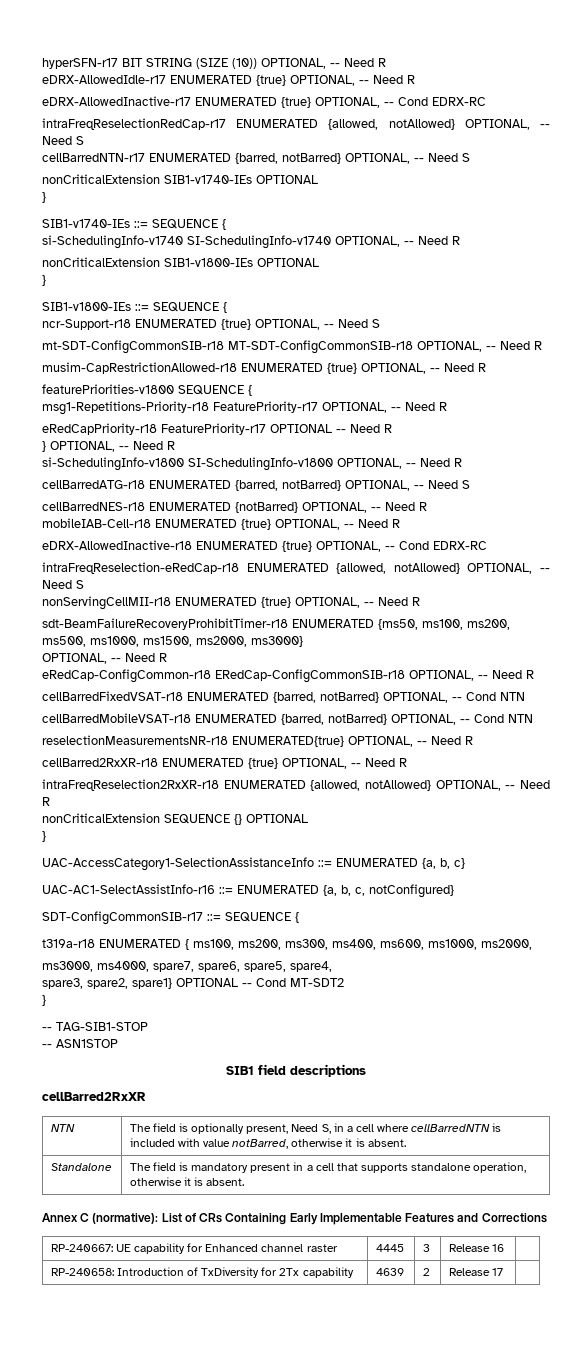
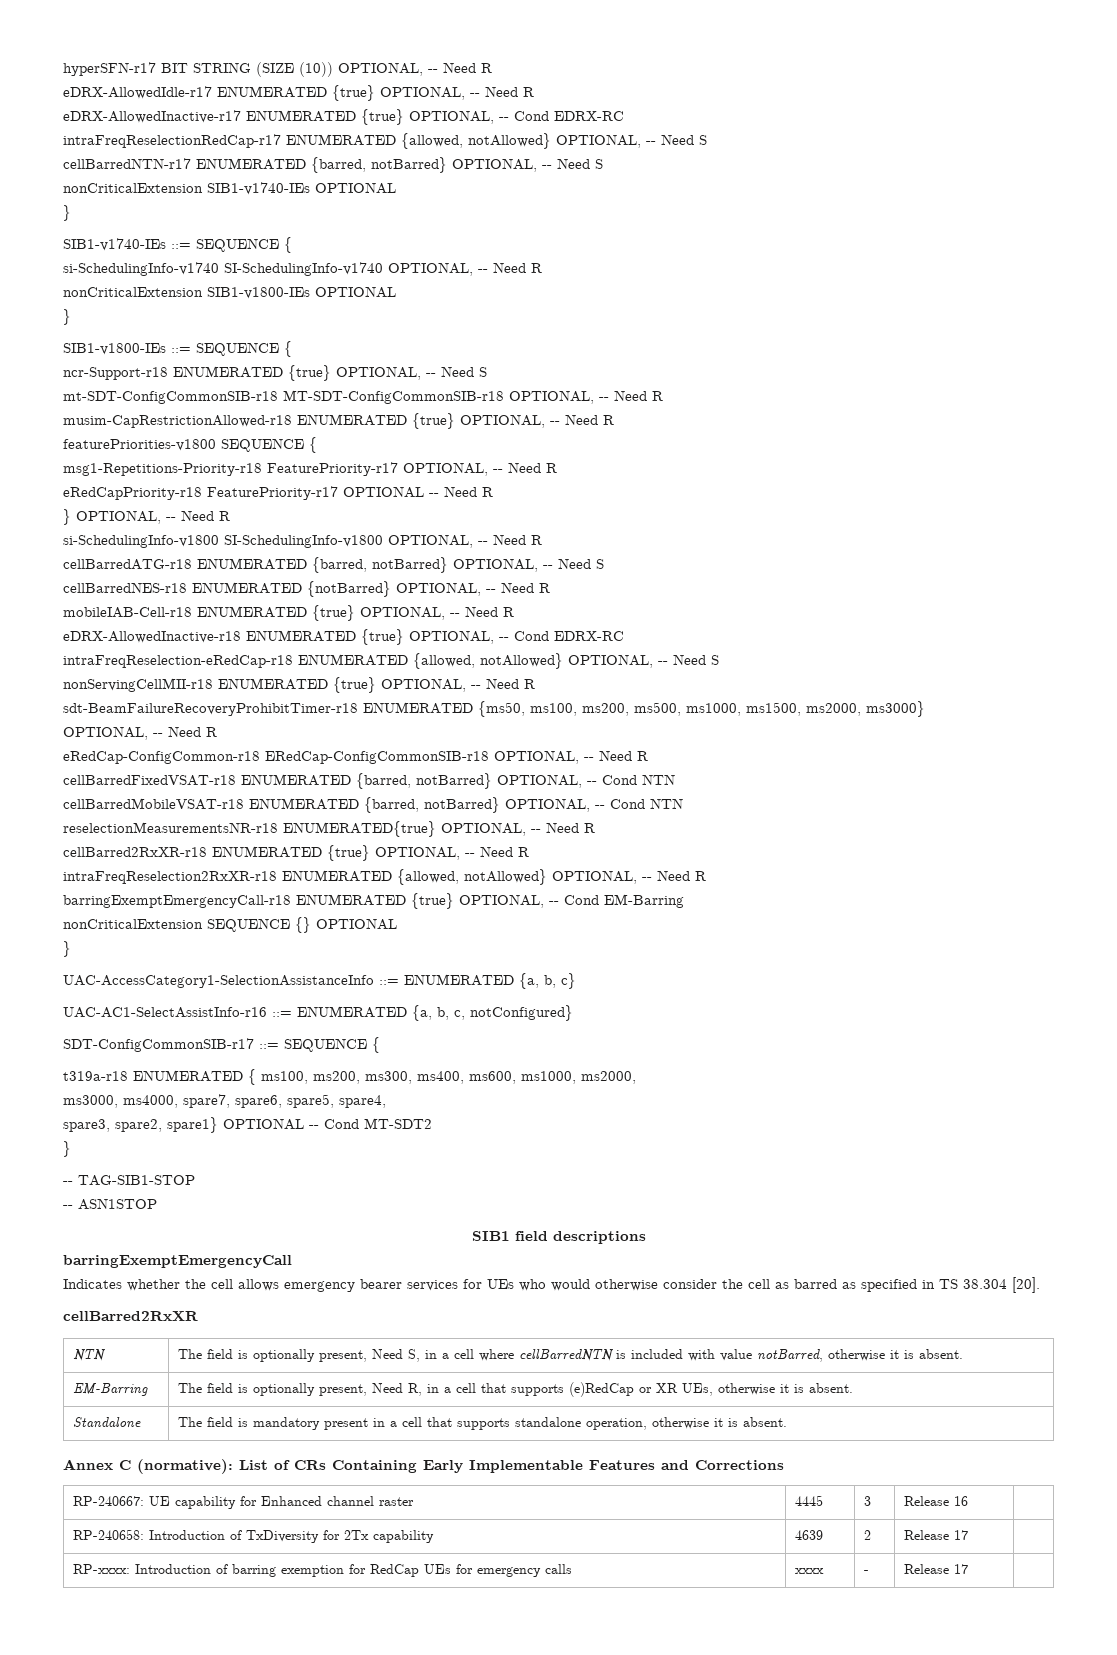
+ barringExemptEmergencyCall-r18 ENUMERATED {true} OPTIONAL, -- Cond EM-Barring
+ barringExemptEmergencyCall
+ Indicates whether the cell allows emergency bearer services for UEs who would otherwise consider the cell as barred as specified in TS 38.304 [20].
+ EM-Barring | The field is optionally present, Need R, in a cell that supports (e)RedCap or XR UEs, otherwise it is absent.
+ RP-xxxx: Introduction of barring exemption for RedCap UEs for emergency calls | xxxx | - | Release 17 |

